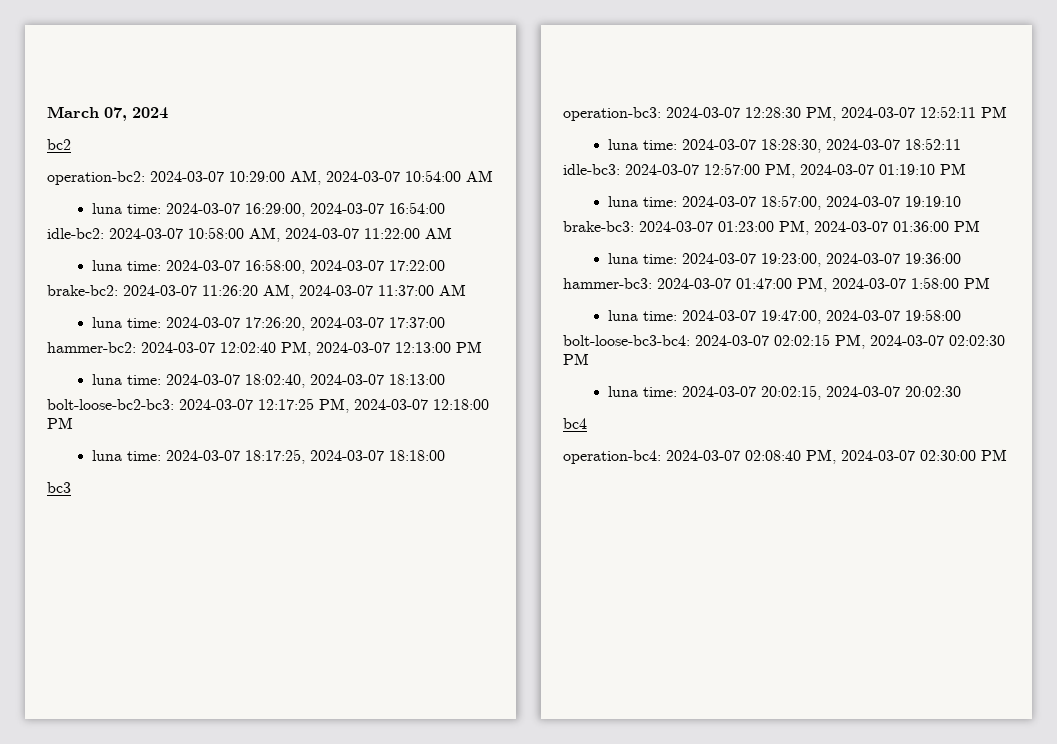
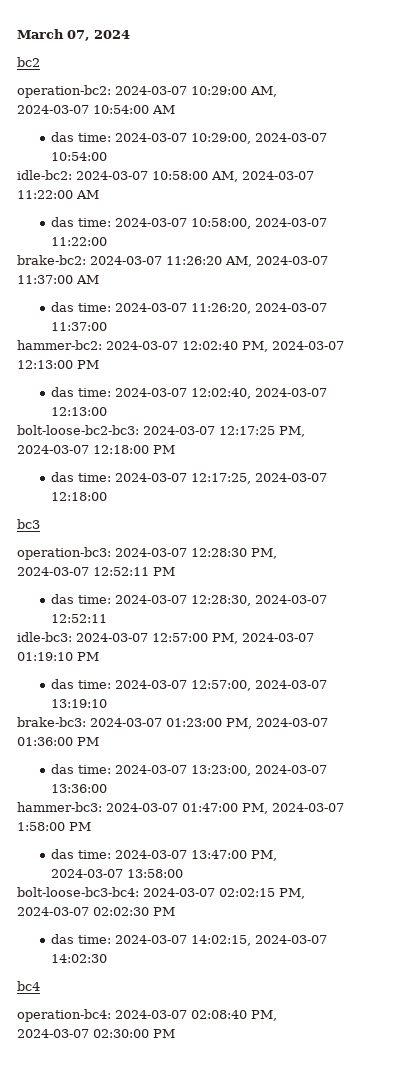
- luna time: 2024-03-07 16:29:00, 2024-03-07 16:54:00
+ das time: 2024-03-07 10:29:00, 2024-03-07 10:54:00
- luna time: 2024-03-07 16:58:00, 2024-03-07 17:22:00
+ das time: 2024-03-07 10:58:00, 2024-03-07 11:22:00
- luna time: 2024-03-07 17:26:20, 2024-03-07 17:37:00
+ das time: 2024-03-07 11:26:20, 2024-03-07 11:37:00
- luna time: 2024-03-07 18:02:40, 2024-03-07 18:13:00
+ das time: 2024-03-07 12:02:40, 2024-03-07 12:13:00
- luna time: 2024-03-07 18:17:25, 2024-03-07 18:18:00
+ das time: 2024-03-07 12:17:25, 2024-03-07 12:18:00
- luna time: 2024-03-07 18:28:30, 2024-03-07 18:52:11
+ das time: 2024-03-07 12:28:30, 2024-03-07 12:52:11
- luna time: 2024-03-07 18:57:00, 2024-03-07 19:19:10
+ das time: 2024-03-07 12:57:00, 2024-03-07 13:19:10
- luna time: 2024-03-07 19:23:00, 2024-03-07 19:36:00
+ das time: 2024-03-07 13:23:00, 2024-03-07 13:36:00
- luna time: 2024-03-07 19:47:00, 2024-03-07 19:58:00
+ das time: 2024-03-07 13:47:00 PM, 2024-03-07 13:58:00
- luna time: 2024-03-07 20:02:15, 2024-03-07 20:02:30
+ das time: 2024-03-07 14:02:15, 2024-03-07 14:02:30

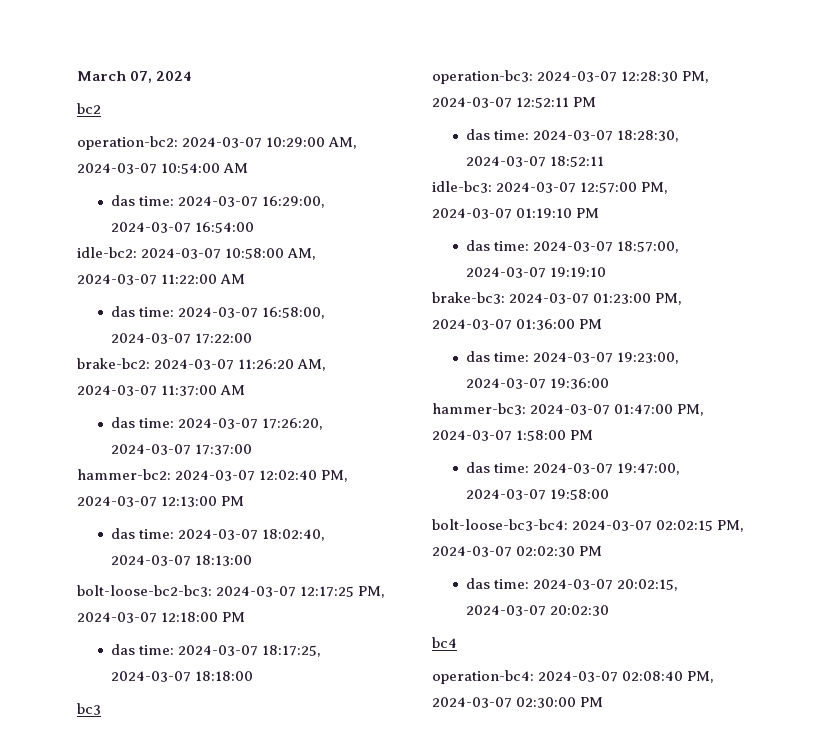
- das time: 2024-03-07 10:29:00, 2024-03-07 10:54:00
+ das time: 2024-03-07 16:29:00, 2024-03-07 16:54:00
- das time: 2024-03-07 10:58:00, 2024-03-07 11:22:00
+ das time: 2024-03-07 16:58:00, 2024-03-07 17:22:00
- das time: 2024-03-07 11:26:20, 2024-03-07 11:37:00
+ das time: 2024-03-07 17:26:20, 2024-03-07 17:37:00
- das time: 2024-03-07 12:02:40, 2024-03-07 12:13:00
+ das time: 2024-03-07 18:02:40, 2024-03-07 18:13:00
- das time: 2024-03-07 12:17:25, 2024-03-07 12:18:00
+ das time: 2024-03-07 18:17:25, 2024-03-07 18:18:00
- das time: 2024-03-07 12:28:30, 2024-03-07 12:52:11
+ das time: 2024-03-07 18:28:30, 2024-03-07 18:52:11
- das time: 2024-03-07 12:57:00, 2024-03-07 13:19:10
+ das time: 2024-03-07 18:57:00, 2024-03-07 19:19:10
- das time: 2024-03-07 13:23:00, 2024-03-07 13:36:00
+ das time: 2024-03-07 19:23:00, 2024-03-07 19:36:00
- das time: 2024-03-07 13:47:00 PM, 2024-03-07 13:58:00
+ das time: 2024-03-07 19:47:00, 2024-03-07 19:58:00
- das time: 2024-03-07 14:02:15, 2024-03-07 14:02:30
+ das time: 2024-03-07 20:02:15, 2024-03-07 20:02:30

